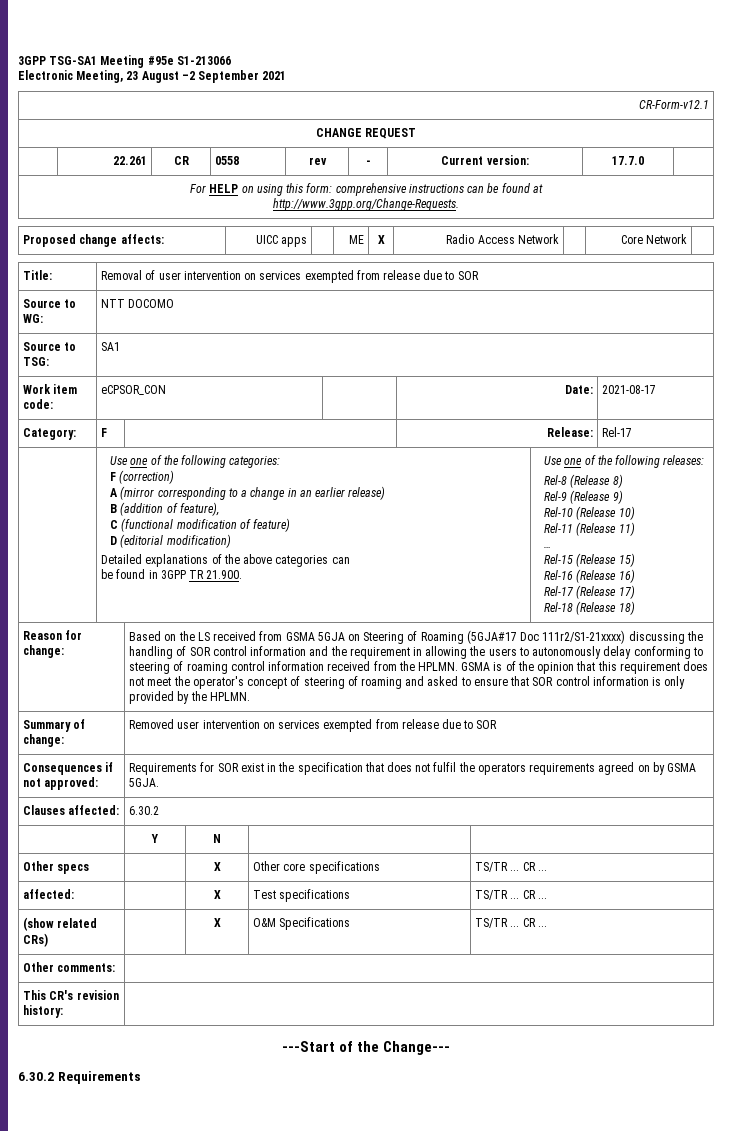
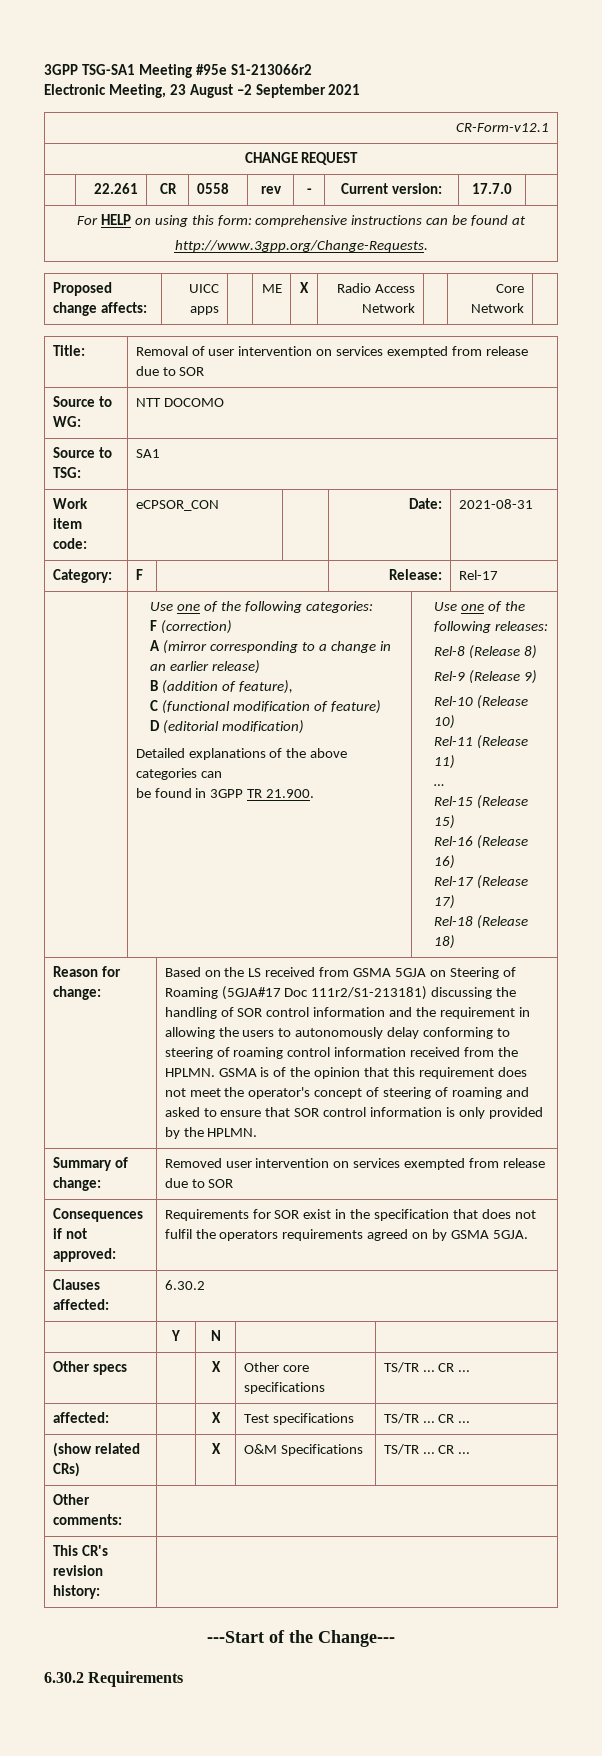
- 3GPP TSG-SA1 Meeting #95e S1-213066
+ 3GPP TSG-SA1 Meeting #95e S1-213066r2
- Work item code: | eCPSOR_CON | | Date: | 2021-08-17
+ Work item code: | eCPSOR_CON | | Date: | 2021-08-31
- Based on the LS received from GSMA 5GJA on Steering of Roaming (5GJA#17 Doc 111r2/S1-21xxxx) discussing the handling of SOR control information and the requirement in allowing the users to autonomously delay conforming to steering of roaming control information received from the HPLMN.
+ Based on the LS received from GSMA 5GJA on Steering of Roaming (5GJA#17 Doc 111r2/S1-213181) discussing the handling of SOR control information and the requirement in allowing the users to autonomously delay conforming to steering of roaming control information received from the HPLMN.

